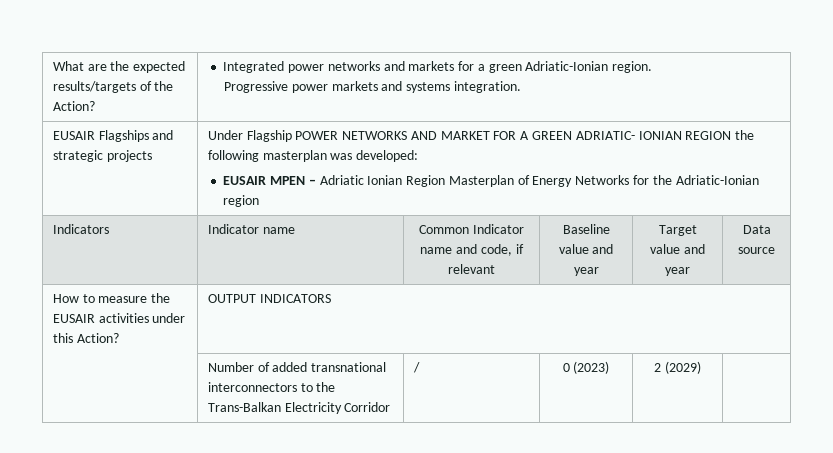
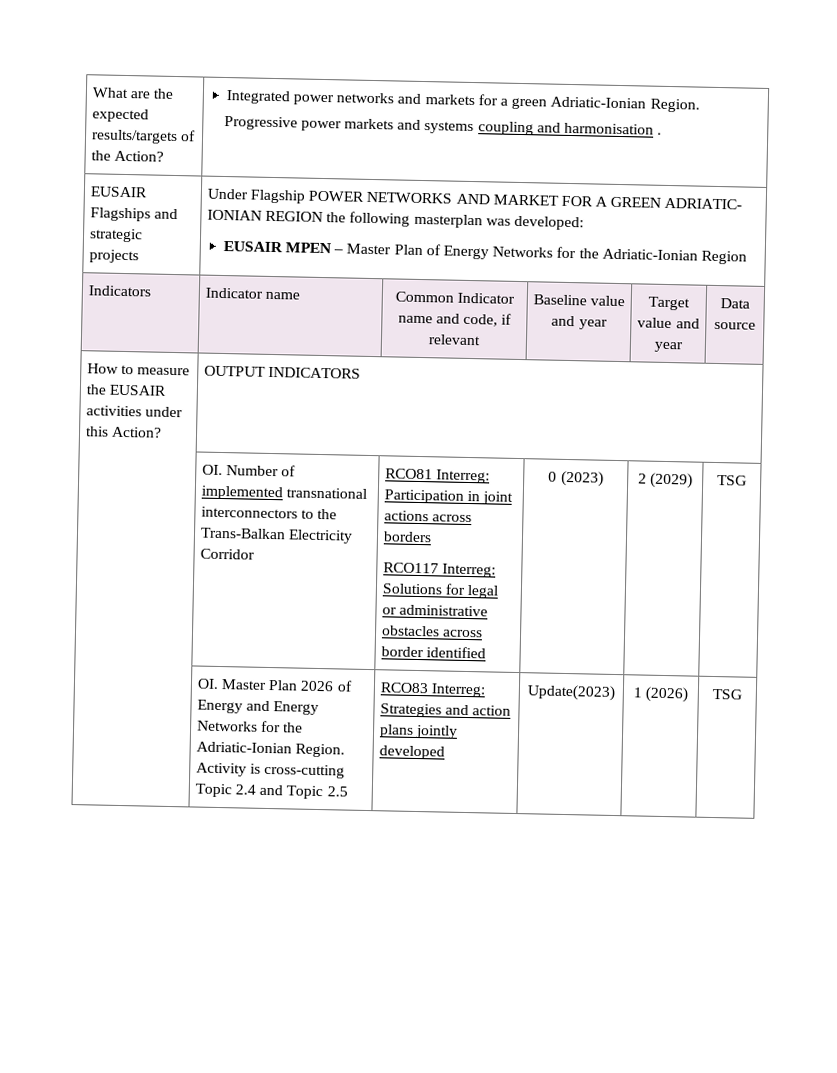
- What are the expected results/targets of the Action? | Integrated power networks and markets for a green Adriatic-Ionian region.
- Progressive power markets and systems integration.
+ What are the expected results/targets of the Action? | Integrated power networks and markets for a green Adriatic-Ionian Region.
+ Progressive power markets and systems coupling and harmonisation .
  EUSAIR Flagships and strategic projects | Under Flagship POWER NETWORKS AND MARKET FOR A GREEN ADRIATIC- IONIAN REGION the following masterplan was developed:
- EUSAIR MPEN – Adriatic Ionian Region Masterplan of Energy Networks for the Adriatic-Ionian region
+ EUSAIR MPEN – Master Plan of Energy Networks for the Adriatic-Ionian Region
- | Number of added transnational interconnectors to the Trans-Balkan Electricity Corridor | / | 0 (2023) | 2 (2029) |
+ | OI. Number of implemented transnational interconnectors to the Trans-Balkan Electricity Corridor | RCO81 Interreg: Participation in joint actions across borders
+ RCO117 Interreg: Solutions for legal or administrative obstacles across border identified | 0 (2023) | 2 (2029) | TSG
+ | OI. Master Plan 2026 of Energy and Energy Networks for the Adriatic-Ionian Region. Activity is cross-cutting Topic 2.4 and Topic 2.5 | RCO83 Interreg: Strategies and action plans jointly developed | Update(2023) | 1 (2026) | TSG

